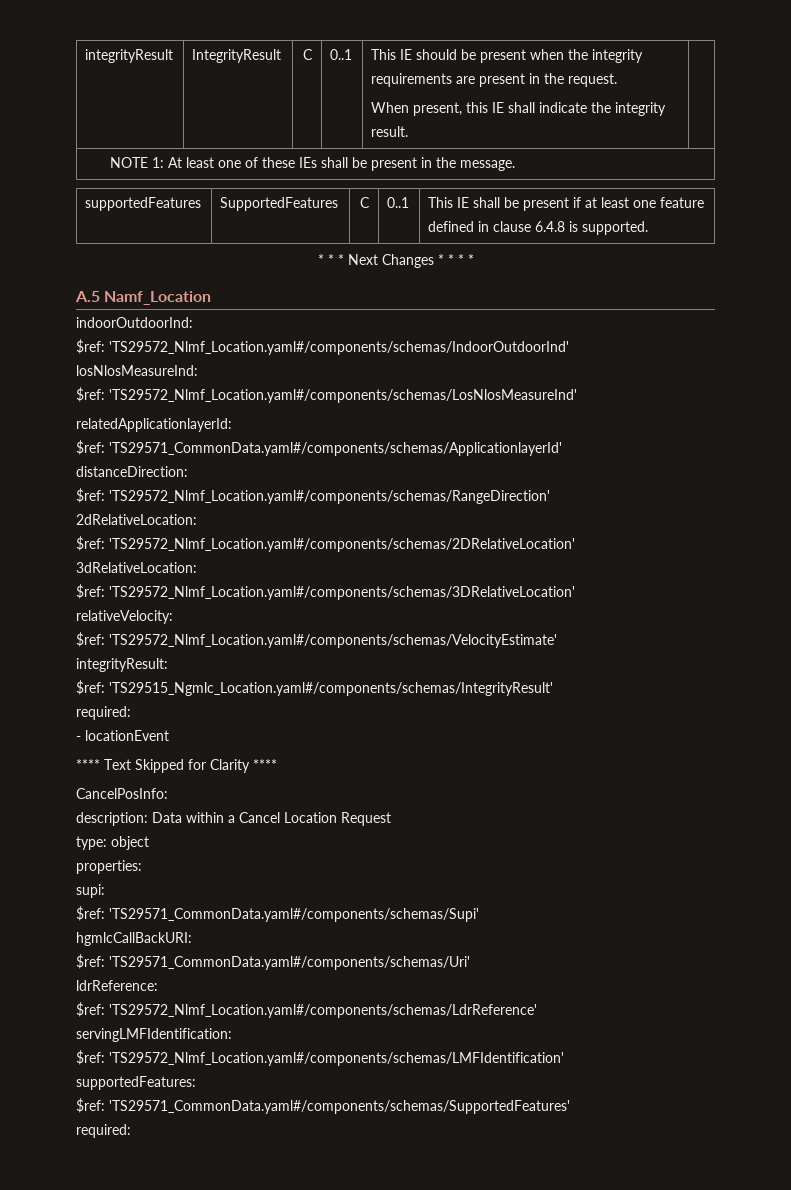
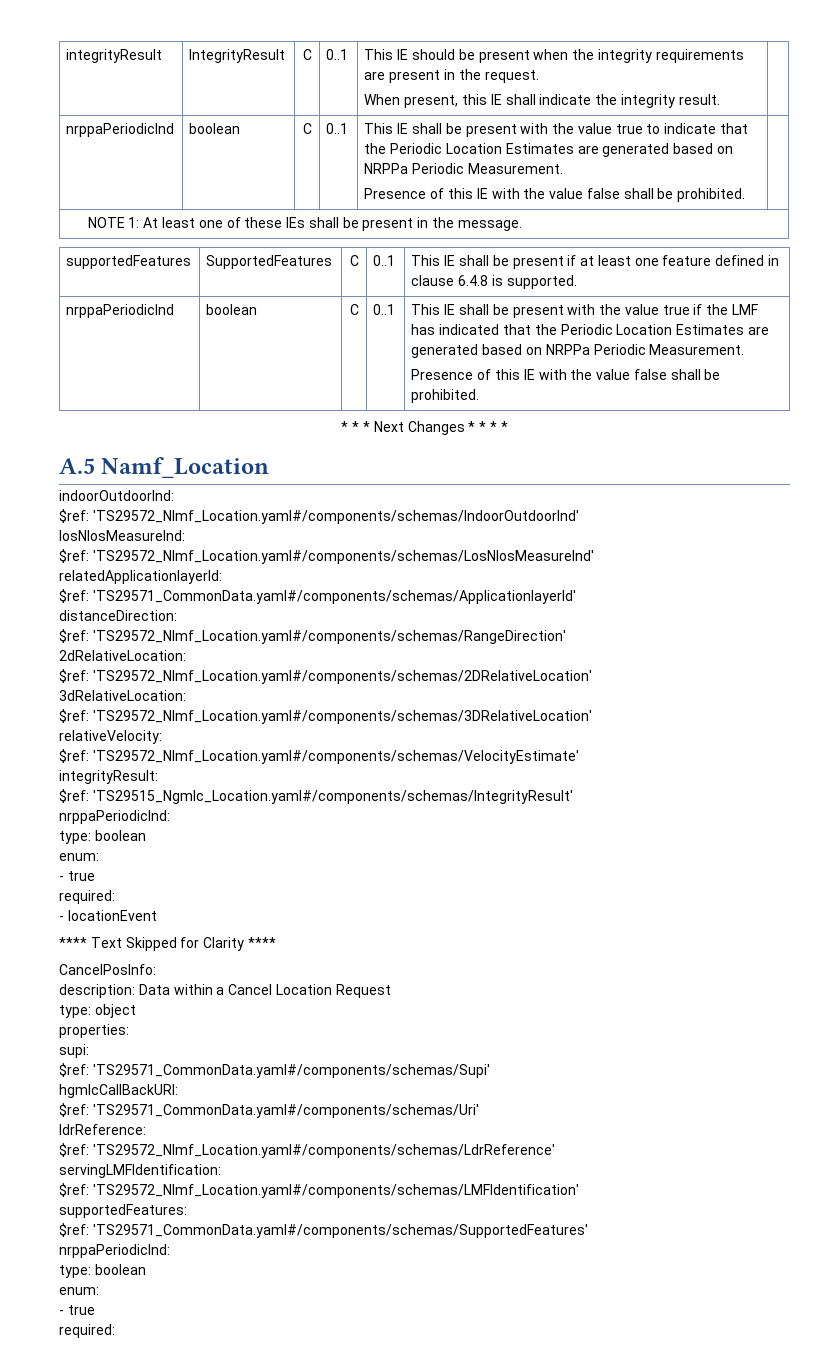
+ nrppaPeriodicInd | boolean | C | 0..1 | This IE shall be present with the value true to indicate that the Periodic Location Estimates are generated based on NRPPa Periodic Measurement.
+ Presence of this IE with the value false shall be prohibited. |
+ nrppaPeriodicInd | boolean | C | 0..1 | This IE shall be present with the value true if the LMF has indicated that the Periodic Location Estimates are generated based on NRPPa Periodic Measurement.
+ Presence of this IE with the value false shall be prohibited.
  $ref: 'TS29515_Ngmlc_Location.yaml#/components/schemas/IntegrityResult'
+ nrppaPeriodicInd:
+ type: boolean
+ enum:
+ - true
  $ref: 'TS29571_CommonData.yaml#/components/schemas/SupportedFeatures'
+ nrppaPeriodicInd:
+ type: boolean
+ enum:
+ - true

